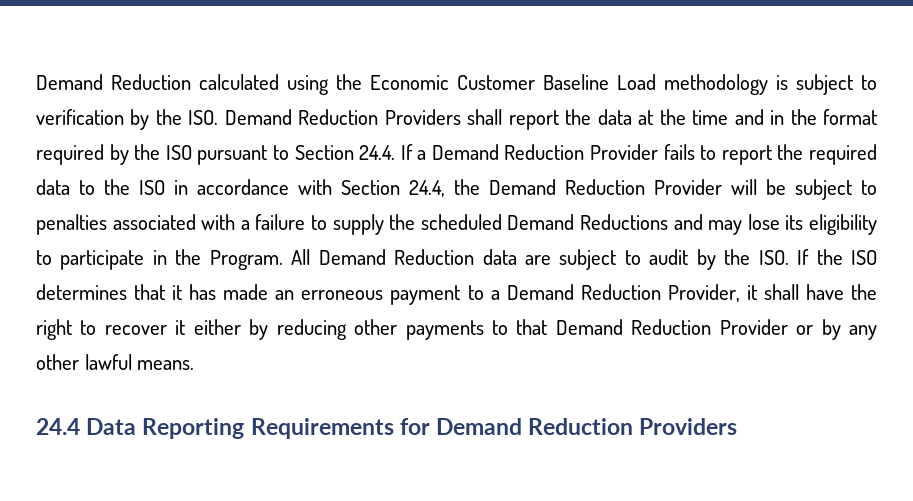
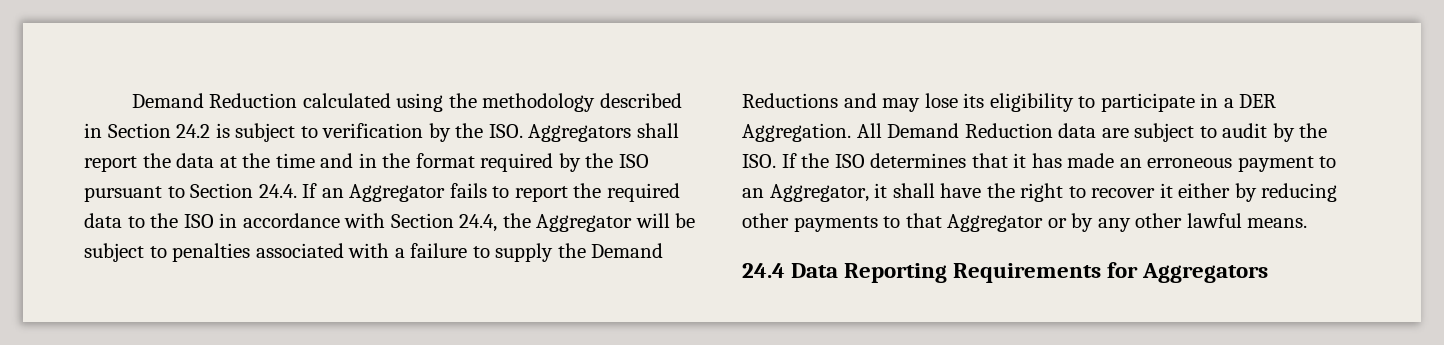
- Demand Reduction calculated using the Economic Customer Baseline Load methodology is subject to verification by the ISO. Demand Reduction Providers shall report the data at the time and in the format required by the ISO pursuant to Section 24.4. If a Demand Reduction Provider fails to report the required data to the ISO in accordance with Section 24.4, the Demand Reduction Provider will be subject to penalties associated with a failure to supply the scheduled Demand Reductions and may lose its eligibility to participate in the Program.
+ Demand Reduction calculated using the methodology described in Section 24.2 is subject to verification by the ISO. Aggregators shall report the data at the time and in the format required by the ISO pursuant to Section 24.4. If an Aggregator fails to report the required data to the ISO in accordance with Section 24.4, the Aggregator will be subject to penalties associated with a failure to supply the Demand Reductions and may lose its eligibility to participate in a DER Aggregation.
- All Demand Reduction data are subject to audit by the ISO. If the ISO determines that it has made an erroneous payment to a Demand Reduction Provider, it shall have the right to recover it either by reducing other payments to that Demand Reduction Provider or by any other lawful means.
+ All Demand Reduction data are subject to audit by the ISO. If the ISO determines that it has made an erroneous payment to an Aggregator, it shall have the right to recover it either by reducing other payments to that Aggregator or by any other lawful means.
- 24.4 Data Reporting Requirements for Demand Reduction Providers
+ 24.4 Data Reporting Requirements for Aggregators

